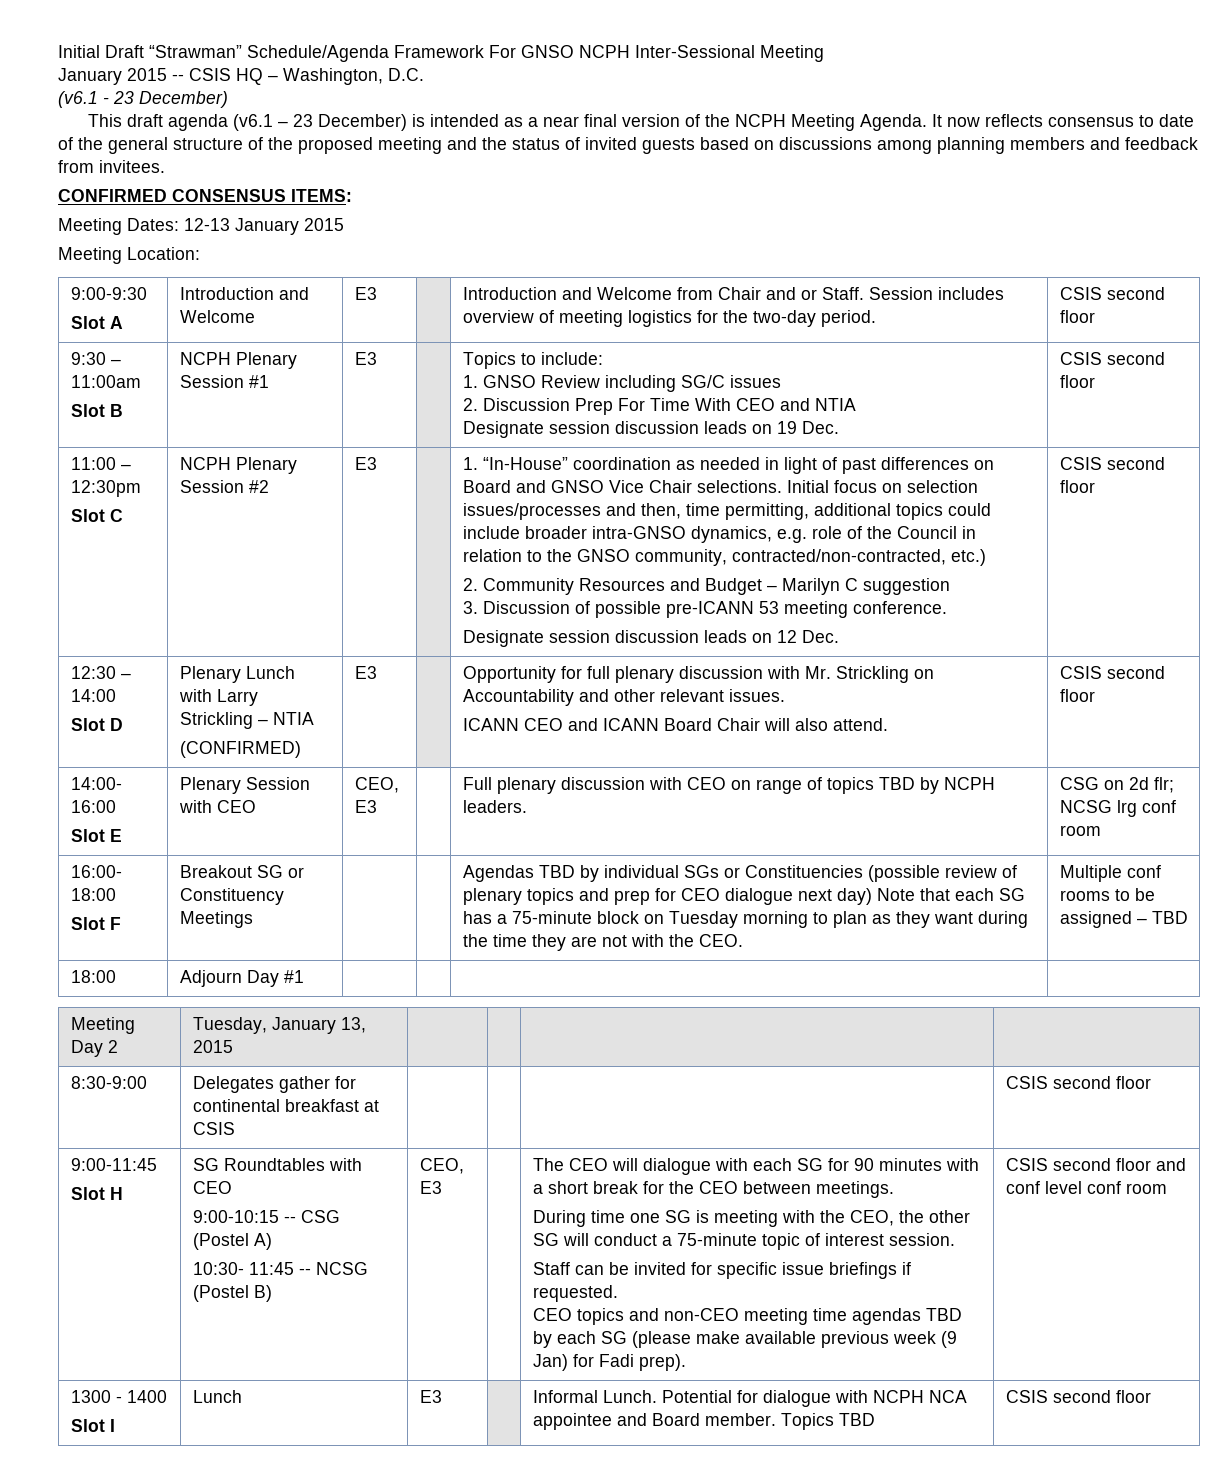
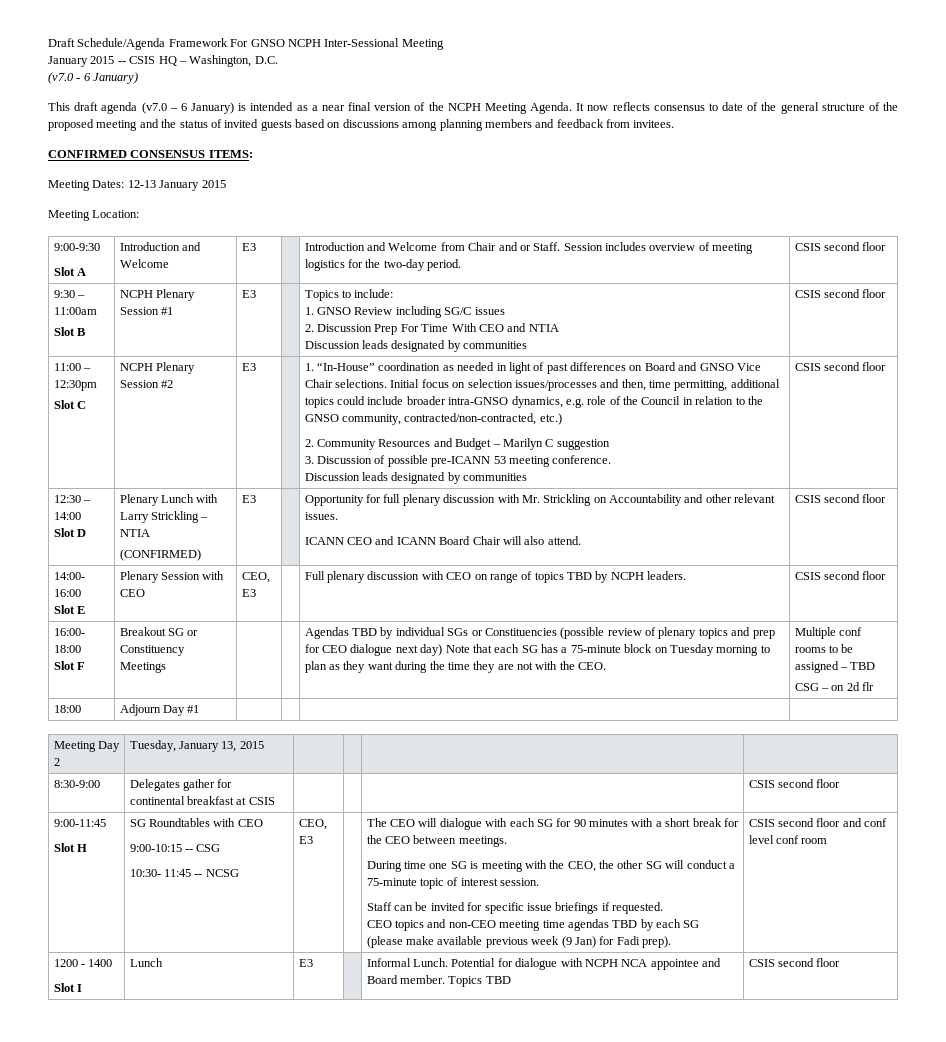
- Initial Draft “Strawman” Schedule/Agenda Framework For GNSO NCPH Inter-Sessional Meeting
+ Draft Schedule/Agenda Framework For GNSO NCPH Inter-Sessional Meeting
  January 2015 -- CSIS HQ – Washington, D.C.
- (v6.1 - 23 December)
+ (v7.0 - 6 January)
- This draft agenda (v6.1 – 23 December) is intended as a near final version of the NCPH Meeting Agenda.
+ This draft agenda (v7.0 – 6 January) is intended as a near final version of the NCPH Meeting Agenda.
  9:30 – 11:00am
  Slot B | NCPH Plenary Session #1 | E3 | | Topics to include:
  1. GNSO Review including SG/C issues
  2. Discussion Prep For Time With CEO and NTIA
- Designate session discussion leads on 19 Dec. | CSIS second floor
+ Discussion leads designated by communities | CSIS second floor
  3. Discussion of possible pre-ICANN 53 meeting conference.
- Designate session discussion leads on 12 Dec.
+ Discussion leads designated by communities
  14:00- 16:00
- Slot E | Plenary Session with CEO | CEO, E3 | | Full plenary discussion with CEO on range of topics TBD by NCPH leaders. | CSG on 2d flr; NCSG lrg conf room
+ Slot E | Plenary Session with CEO | CEO, E3 | | Full plenary discussion with CEO on range of topics TBD by NCPH leaders. | CSIS second floor
+ CSG – on 2d flr
- 9:00-10:15 -- CSG (Postel A)
+ 9:00-10:15 -- CSG
- 10:30- 11:45 -- NCSG (Postel B)
+ 10:30- 11:45 -- NCSG
- 1300 - 1400
+ 1200 - 1400

